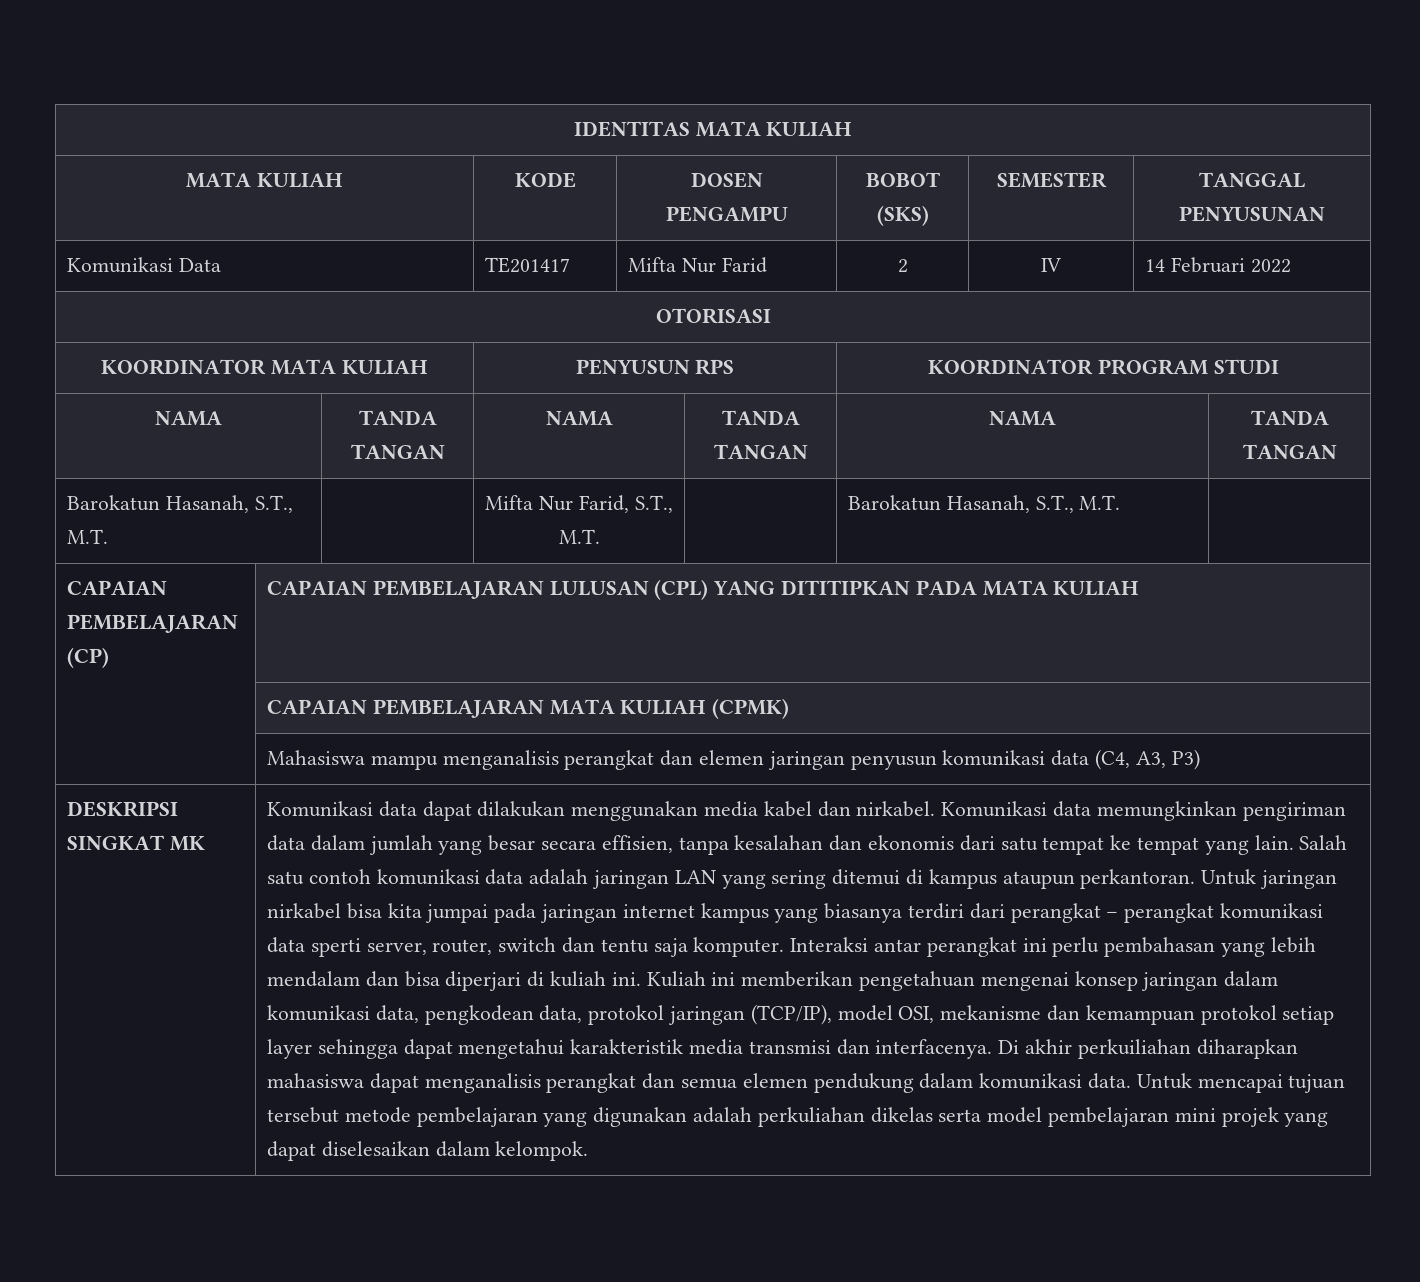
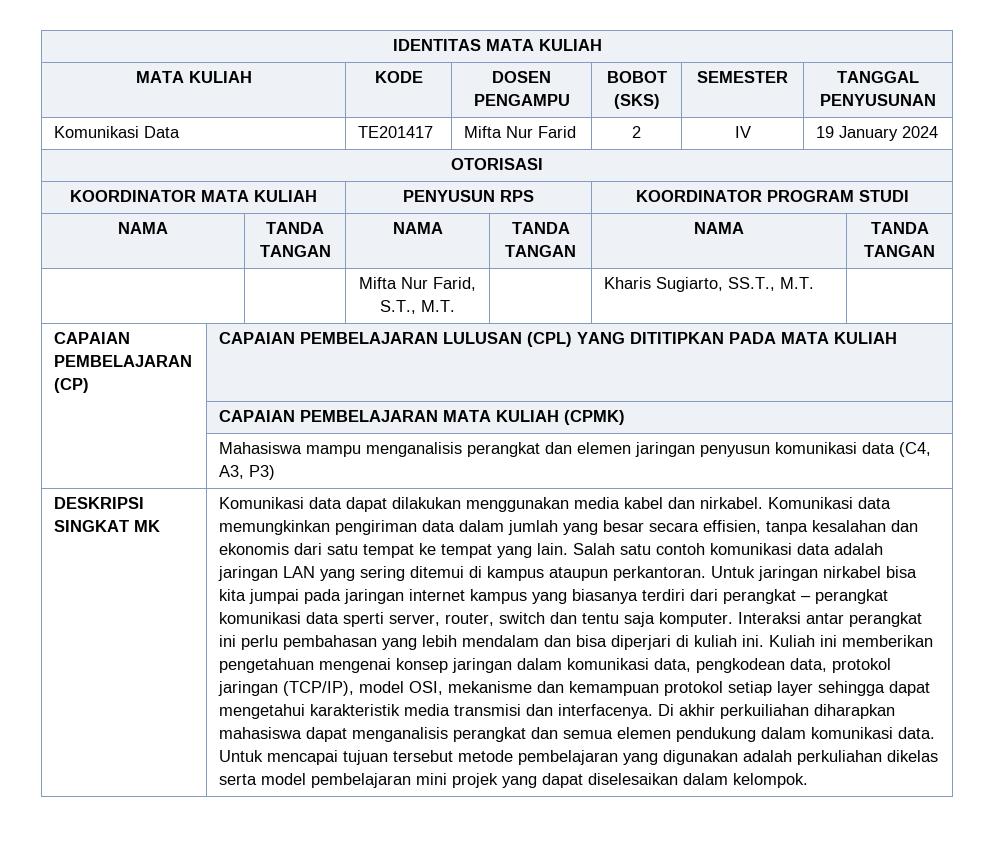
- Komunikasi Data | TE201417 | Mifta Nur Farid | 2 | IV | 14 Februari 2022
+ Komunikasi Data | TE201417 | Mifta Nur Farid | 2 | IV | 19 January 2024
- Barokatun Hasanah, S.T., M.T. | | Mifta Nur Farid, S.T., M.T. | | Barokatun Hasanah, S.T., M.T. |
+ | | Mifta Nur Farid, S.T., M.T. | | Kharis Sugiarto, SS.T., M.T. |

